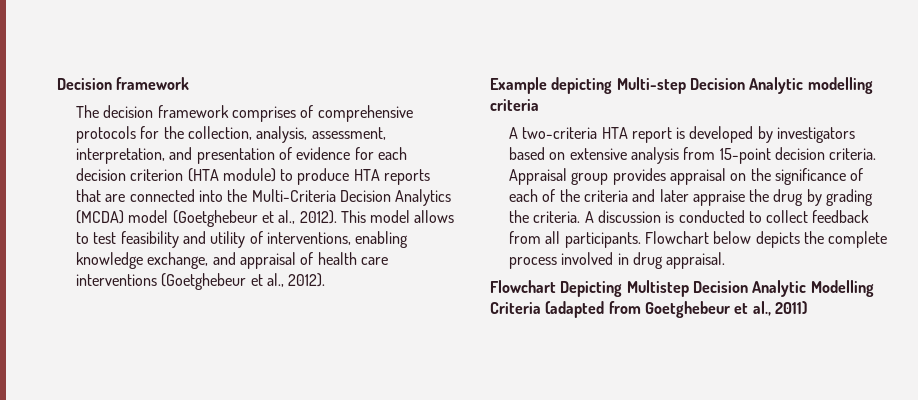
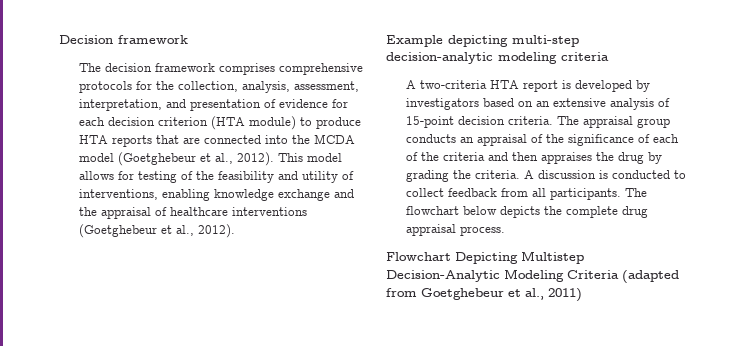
- The decision framework comprises of comprehensive protocols for the collection, analysis, assessment, interpretation, and presentation of evidence for each decision criterion (HTA module) to produce HTA reports that are connected into the Multi-Criteria Decision Analytics (MCDA) model (Goetghebeur et al., 2012).
+ The decision framework comprises comprehensive protocols for the collection, analysis, assessment, interpretation, and presentation of evidence for each decision criterion (HTA module) to produce HTA reports that are connected into the MCDA model (Goetghebeur et al., 2012).
- This model allows to test feasibility and utility of interventions, enabling knowledge exchange, and appraisal of health care interventions (Goetghebeur et al., 2012).
+ This model allows for testing of the feasibility and utility of interventions, enabling knowledge exchange and the appraisal of healthcare interventions (Goetghebeur et al., 2012).
- Example depicting Multi-step Decision Analytic modelling criteria
+ Example depicting multi-step decision-analytic modeling criteria
- A two-criteria HTA report is developed by investigators based on extensive analysis from 15-point decision criteria.
+ A two-criteria HTA report is developed by investigators based on an extensive analysis of 15-point decision criteria.
- Appraisal group provides appraisal on the significance of each of the criteria and later appraise the drug by grading the criteria.
+ The appraisal group conducts an appraisal of the significance of each of the criteria and then appraises the drug by grading the criteria.
- Flowchart below depicts the complete process involved in drug appraisal.
+ The flowchart below depicts the complete drug appraisal process.
- Flowchart Depicting Multistep Decision Analytic Modelling Criteria (adapted from Goetghebeur et al., 2011)
+ Flowchart Depicting Multistep Decision-Analytic Modeling Criteria (adapted from Goetghebeur et al., 2011)

